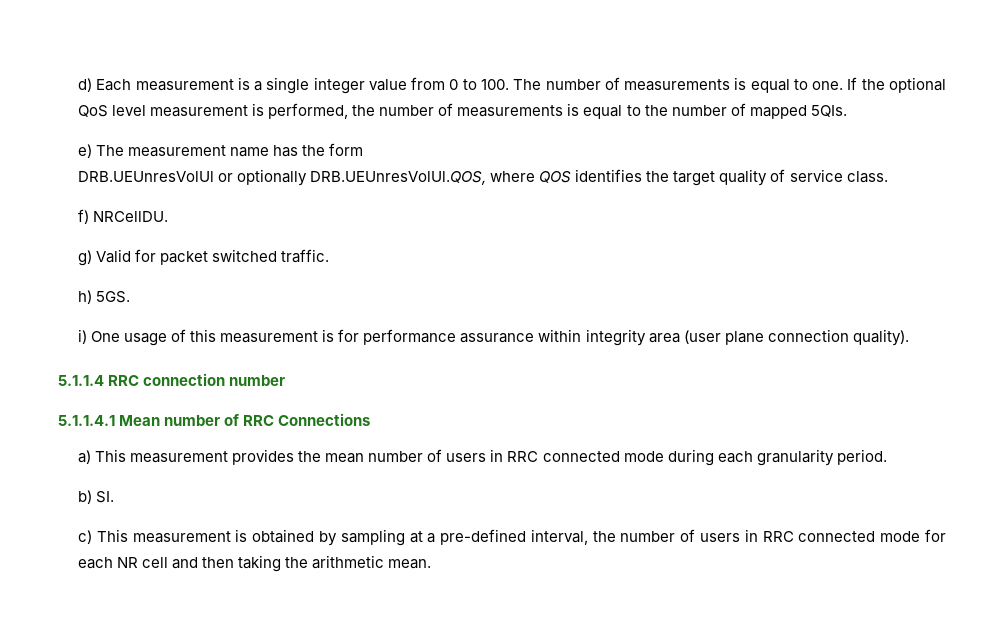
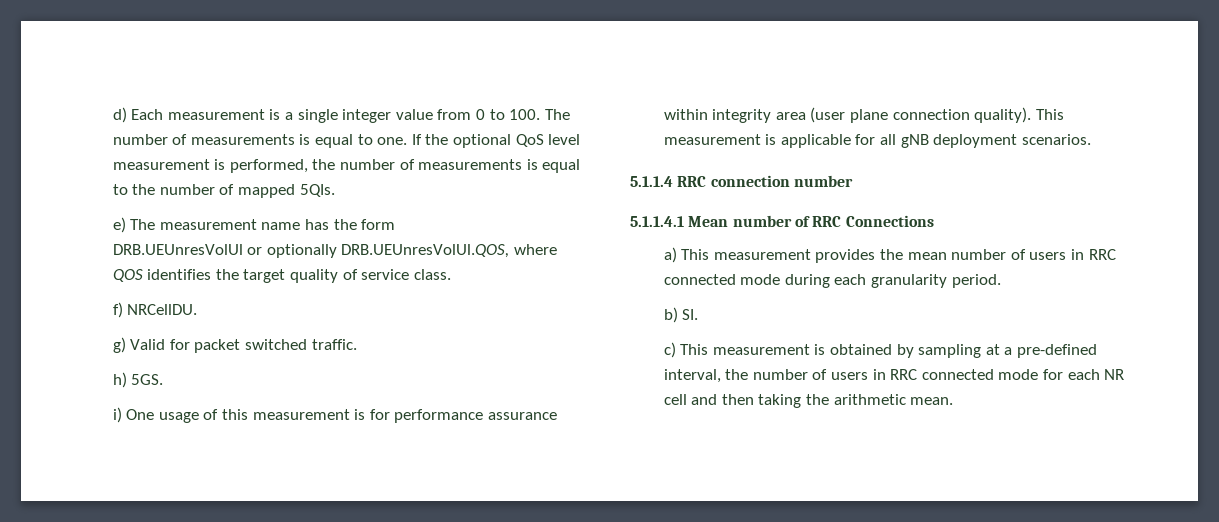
+ This measurement is applicable for all gNB deployment scenarios.

